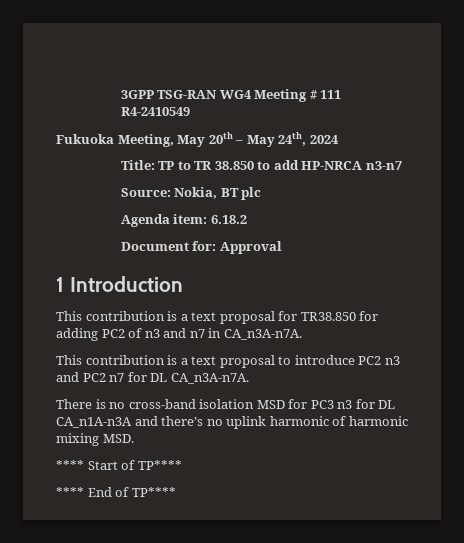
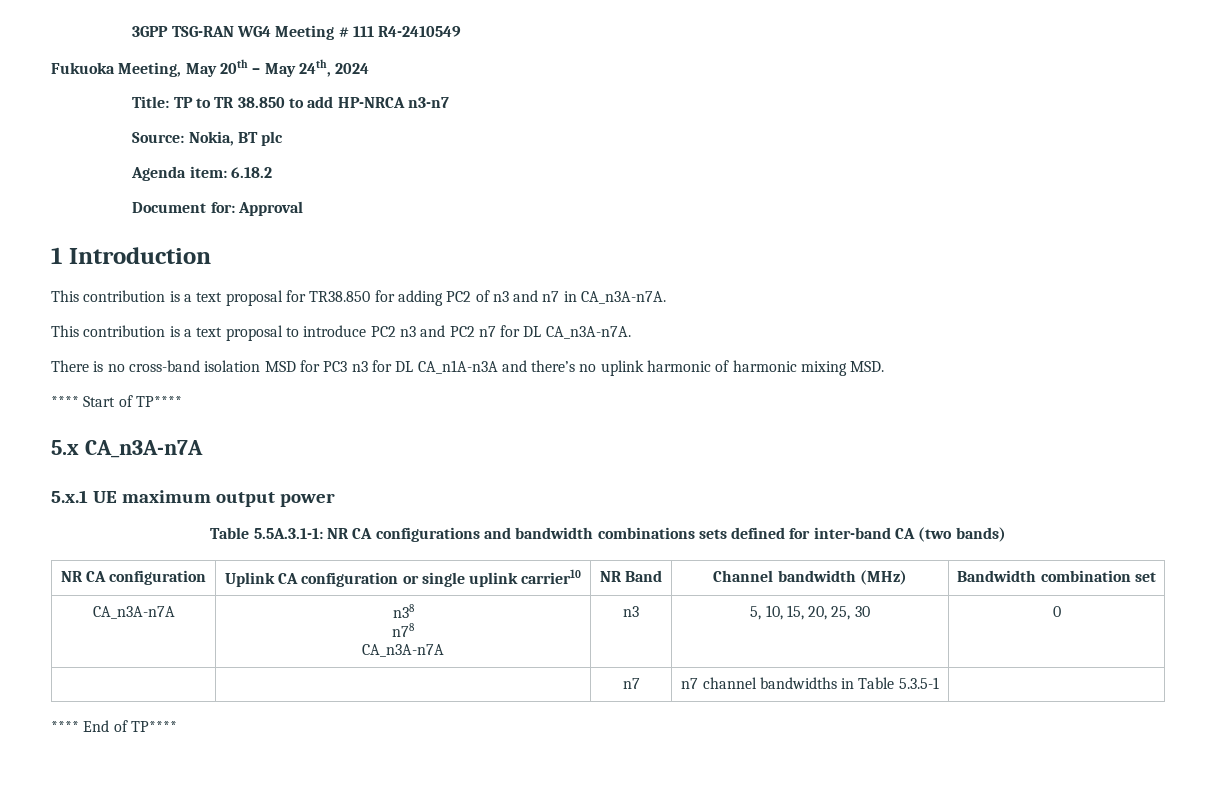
+ 5.x CA_n3A-n7A
+ 5.x.1 UE maximum output power
+ Table 5.5A.3.1-1: NR CA configurations and bandwidth combinations sets defined for inter-band CA (two bands)
+ NR CA configuration | Uplink CA configuration or single uplink carrier10 | NR Band | Channel bandwidth (MHz) | Bandwidth combination set
+ CA_n3A-n7A | n38
+ n78
+ CA_n3A-n7A | n3 | 5, 10, 15, 20, 25, 30 | 0
+ | | n7 | n7 channel bandwidths in Table 5.3.5-1 |

